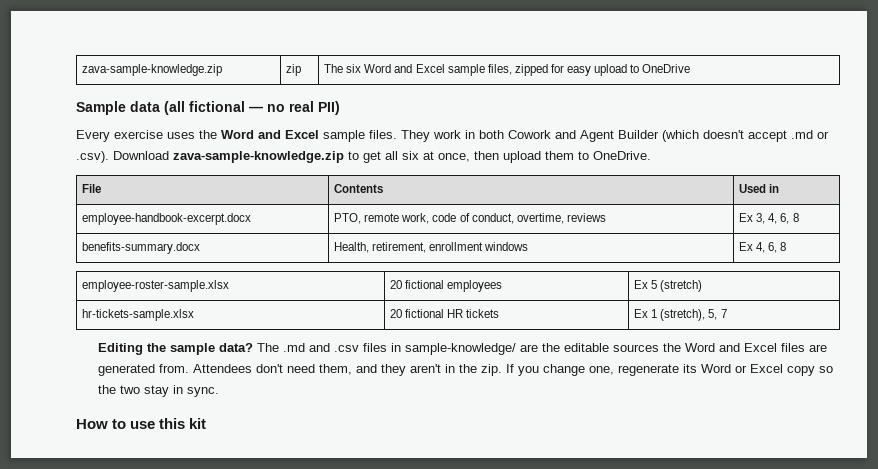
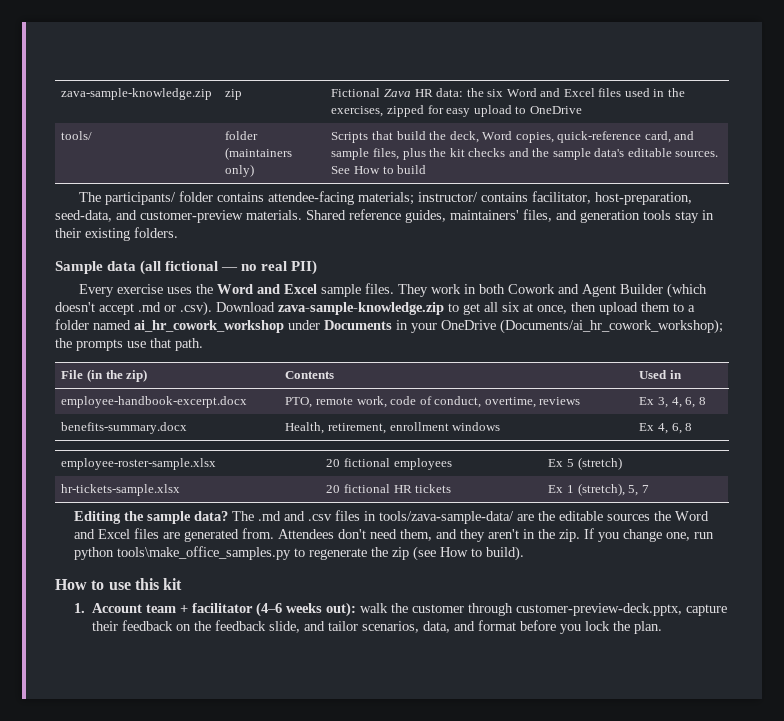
- zava-sample-knowledge.zip | zip | The six Word and Excel sample files, zipped for easy upload to OneDrive
+ zava-sample-knowledge.zip | zip | Fictional Zava HR data: the six Word and Excel files used in the exercises, zipped for easy upload to OneDrive
+ tools/ | folder (maintainers only) | Scripts that build the deck, Word copies, quick-reference card, and sample files, plus the kit checks and the sample data's editable sources. See How to build
+ The participants/ folder contains attendee-facing materials; instructor/ contains facilitator, host-preparation, seed-data, and customer-preview materials. Shared reference guides, maintainers' files, and generation tools stay in their existing folders.
- They work in both Cowork and Agent Builder (which doesn't accept .md or .csv). Download zava-sample-knowledge.zip to get all six at once, then upload them to OneDrive.
- File | Contents | Used in
+ They work in both Cowork and Agent Builder (which doesn't accept .md or .csv). Download zava-sample-knowledge.zip to get all six at once, then upload them to a folder named ai_hr_cowork_workshop under Documents in your OneDrive (Documents/ai_hr_cowork_workshop); the prompts use that path.
+ File (in the zip) | Contents | Used in
- The .md and .csv files in sample-knowledge/ are the editable sources the Word and Excel files are generated from.
+ The .md and .csv files in tools/zava-sample-data/ are the editable sources the Word and Excel files are generated from.
- If you change one, regenerate its Word or Excel copy so the two stay in sync.
+ If you change one, run python tools\make_office_samples.py to regenerate the zip (see How to build).
+ 1. Account team + facilitator (4–6 weeks out): walk the customer through customer-preview-deck.pptx, capture their feedback on the feedback slide, and tailor scenarios, data, and format before you lock the plan.

